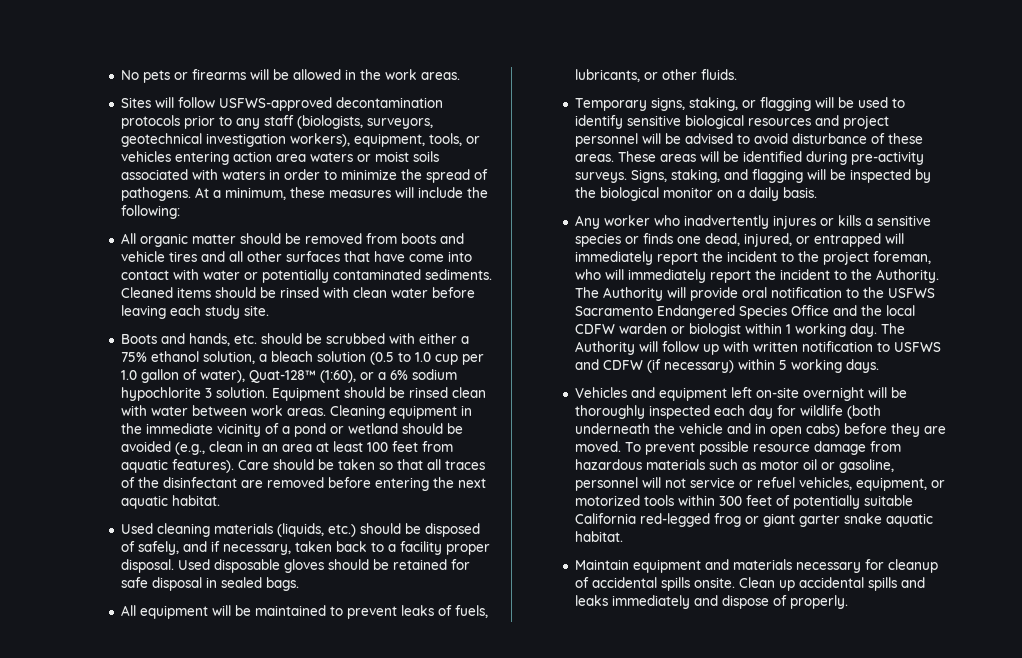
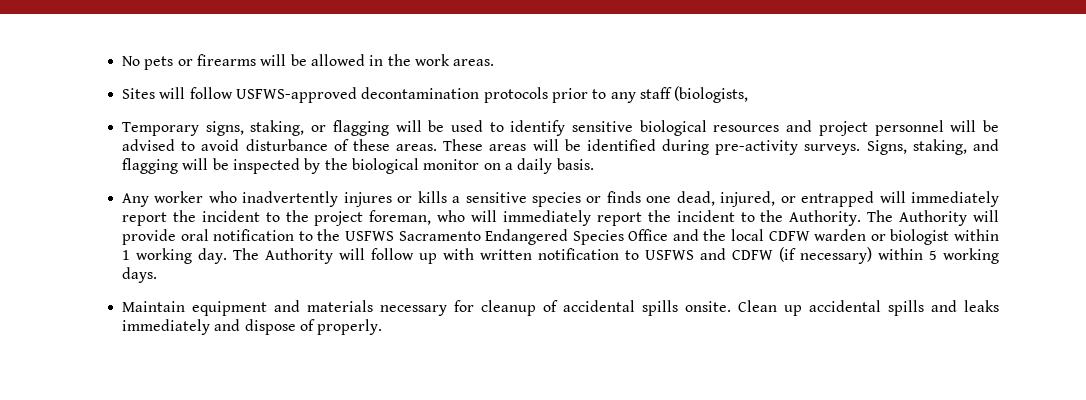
- Sites will follow USFWS-approved decontamination protocols prior to any staff (biologists, surveyors, geotechnical investigation workers), equipment, tools, or vehicles entering action area waters or moist soils associated with waters in order to minimize the spread of pathogens. At a minimum, these measures will include the following:
- All organic matter should be removed from boots and vehicle tires and all other surfaces that have come into contact with water or potentially contaminated sediments. Cleaned items should be rinsed with clean water before leaving each study site.
- Boots and hands, etc. should be scrubbed with either a 75% ethanol solution, a bleach solution (0.5 to 1.0 cup per 1.0 gallon of water), Quat-128™ (1:60), or a 6% sodium hypochlorite 3 solution. Equipment should be rinsed clean with water between work areas. Cleaning equipment in the immediate vicinity of a pond or wetland should be avoided (e.g., clean in an area at least 100 feet from aquatic features). Care should be taken so that all traces of the disinfectant are removed before entering the next aquatic habitat.
- Used cleaning materials (liquids, etc.) should be disposed of safely, and if necessary, taken back to a facility proper disposal. Used disposable gloves should be retained for safe disposal in sealed bags.
- All equipment will be maintained to prevent leaks of fuels, lubricants, or other fluids.
+ Sites will follow USFWS-approved decontamination protocols prior to any staff (biologists,
- Vehicles and equipment left on-site overnight will be thoroughly inspected each day for wildlife (both underneath the vehicle and in open cabs) before they are moved. To prevent possible resource damage from hazardous materials such as motor oil or gasoline, personnel will not service or refuel vehicles, equipment, or motorized tools within 300 feet of potentially suitable California red-legged frog or giant garter snake aquatic habitat.

